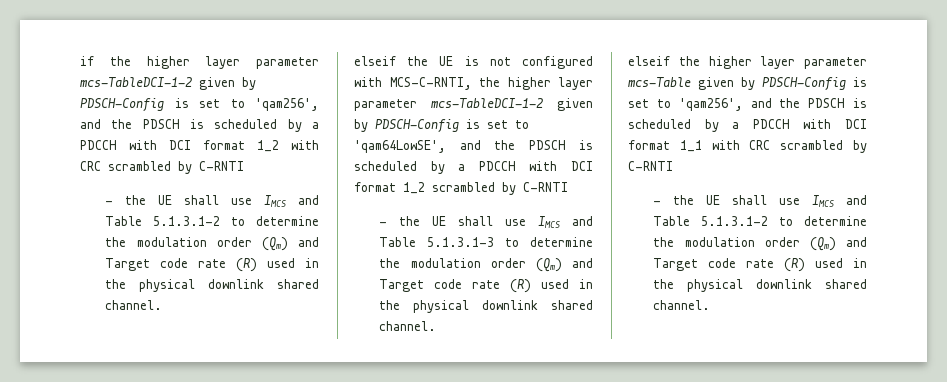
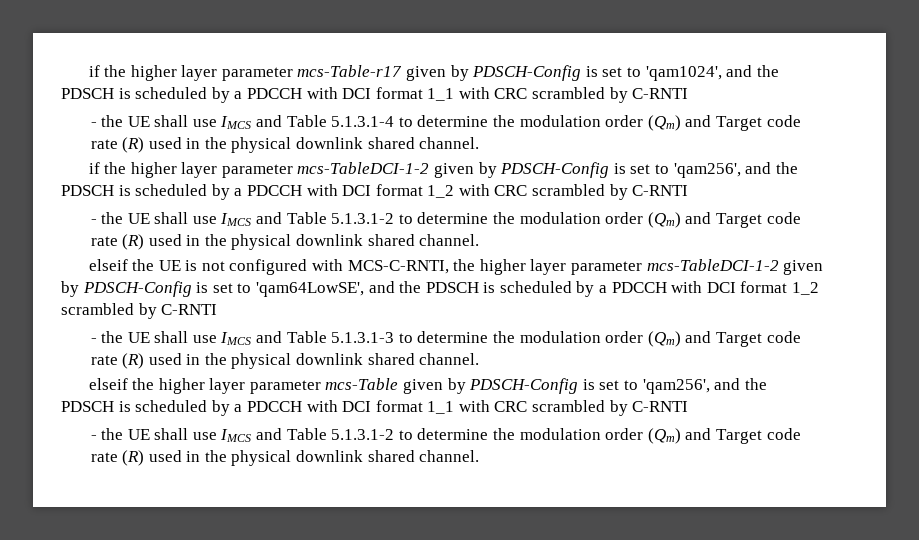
+ if the higher layer parameter mcs-Table-r17 given by PDSCH-Config is set to 'qam1024', and the PDSCH is scheduled by a PDCCH with DCI format 1_1 with CRC scrambled by C-RNTI
+ - the UE shall use IMCS and Table 5.1.3.1-4 to determine the modulation order (Qm) and Target code rate (R) used in the physical downlink shared channel.

